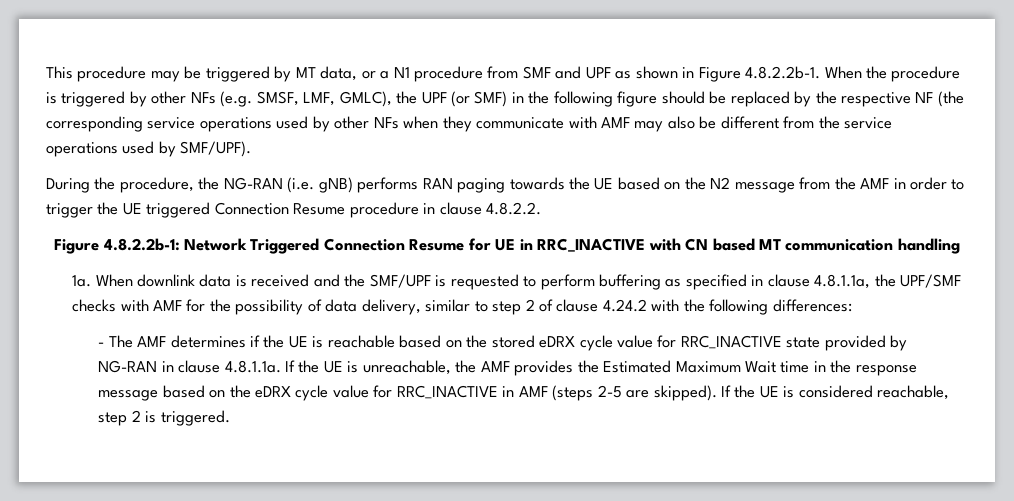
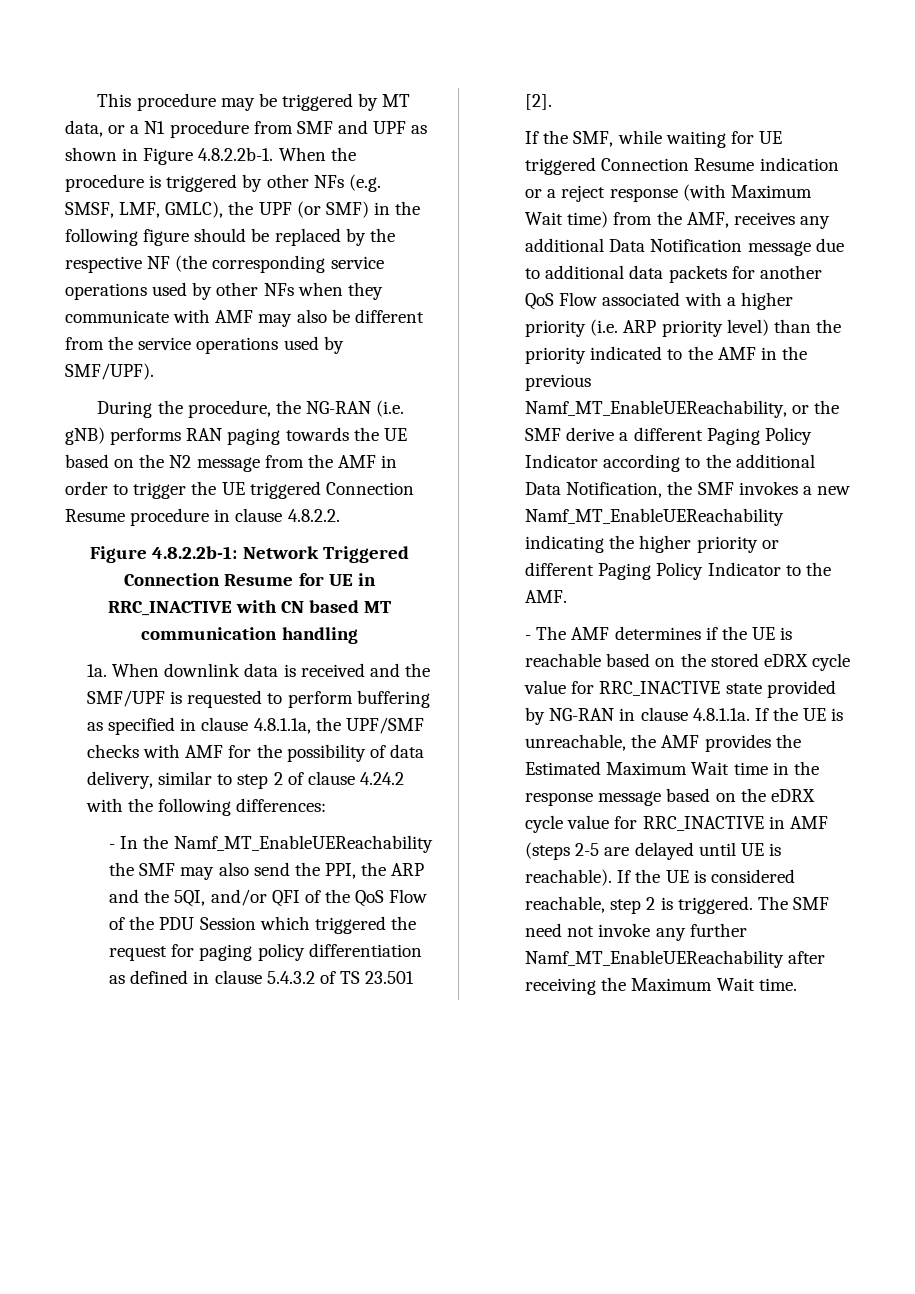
+ - In the Namf_MT_EnableUEReachability the SMF may also send the PPI, the ARP and the 5QI, and/or QFI of the QoS Flow of the PDU Session which triggered the request for paging policy differentiation as defined in clause 5.4.3.2 of TS 23.501 [2].
+ If the SMF, while waiting for UE triggered Connection Resume indication or a reject response (with Maximum Wait time) from the AMF, receives any additional Data Notification message due to additional data packets for another QoS Flow associated with a higher priority (i.e. ARP priority level) than the priority indicated to the AMF in the previous Namf_MT_EnableUEReachability, or the SMF derive a different Paging Policy Indicator according to the additional Data Notification, the SMF invokes a new Namf_MT_EnableUEReachability indicating the higher priority or different Paging Policy Indicator to the AMF.
- - The AMF determines if the UE is reachable based on the stored eDRX cycle value for RRC_INACTIVE state provided by NG-RAN in clause 4.8.1.1a. If the UE is unreachable, the AMF provides the Estimated Maximum Wait time in the response message based on the eDRX cycle value for RRC_INACTIVE in AMF (steps 2-5 are skipped).
+ - The AMF determines if the UE is reachable based on the stored eDRX cycle value for RRC_INACTIVE state provided by NG-RAN in clause 4.8.1.1a. If the UE is unreachable, the AMF provides the Estimated Maximum Wait time in the response message based on the eDRX cycle value for RRC_INACTIVE in AMF (steps 2-5 are delayed until UE is reachable).
+ The SMF need not invoke any further Namf_MT_EnableUEReachability after receiving the Maximum Wait time.

